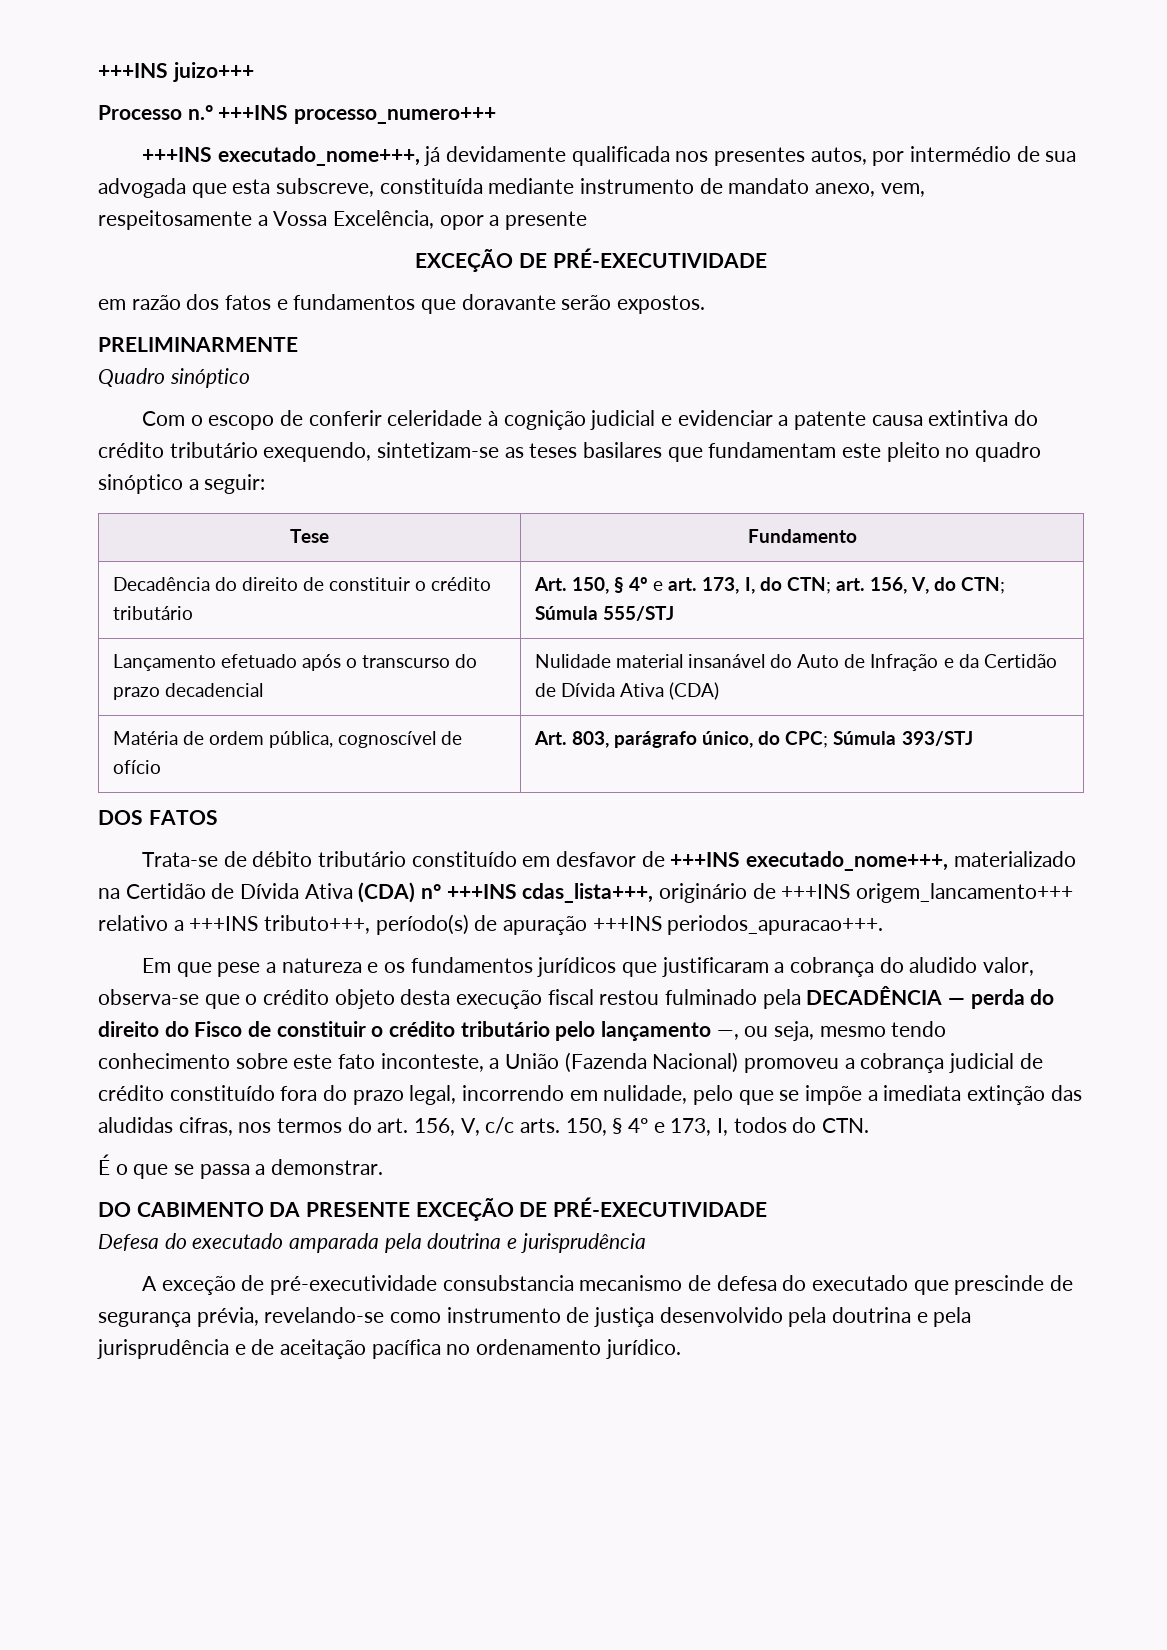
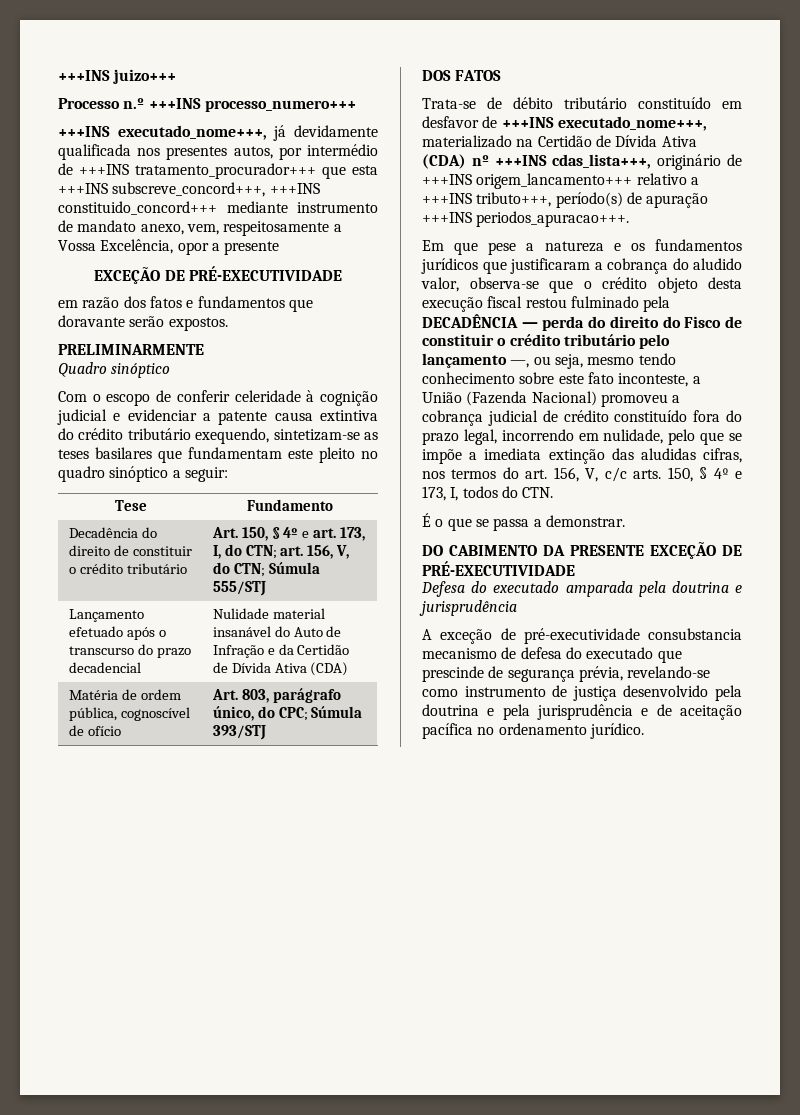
- +++INS executado_nome+++, já devidamente qualificada nos presentes autos, por intermédio de sua advogada que esta subscreve, constituída mediante instrumento de mandato anexo, vem, respeitosamente a Vossa Excelência, opor a presente
+ +++INS executado_nome+++, já devidamente qualificada nos presentes autos, por intermédio de +++INS tratamento_procurador+++ que esta +++INS subscreve_concord+++, +++INS constituido_concord+++ mediante instrumento de mandato anexo, vem, respeitosamente a Vossa Excelência, opor a presente

